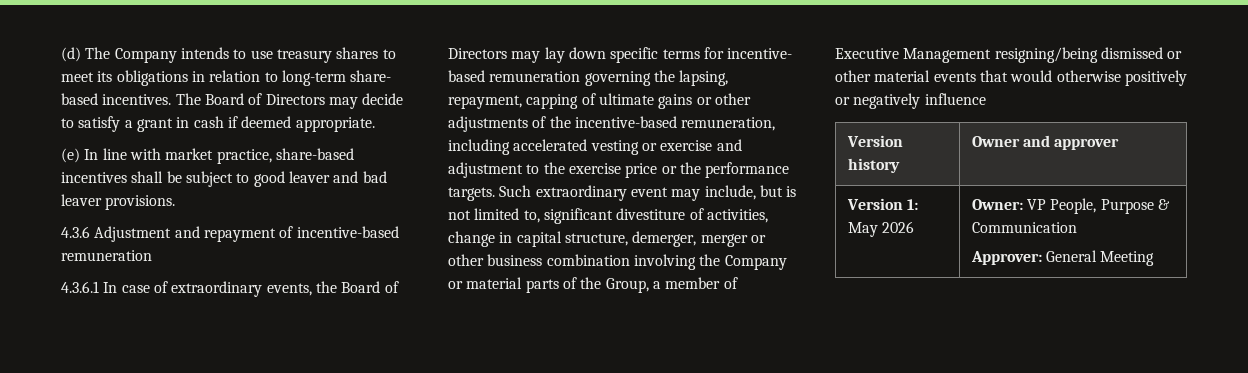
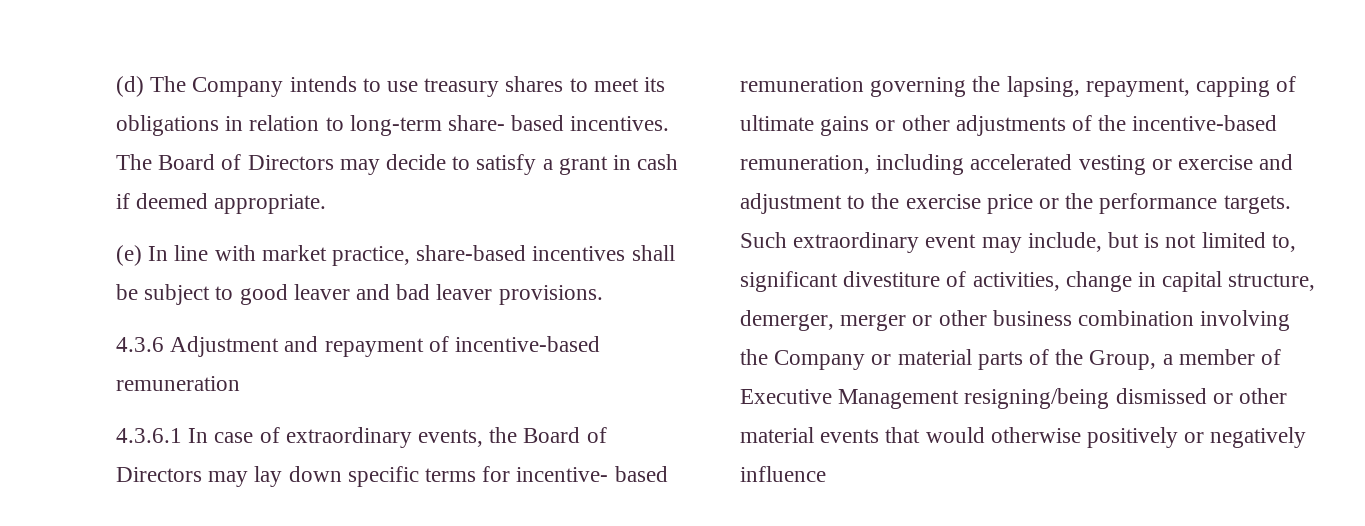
- Version history | Owner and approver
- Version 1: May 2026 | Owner: VP People, Purpose & Communication
- Approver: General Meeting

